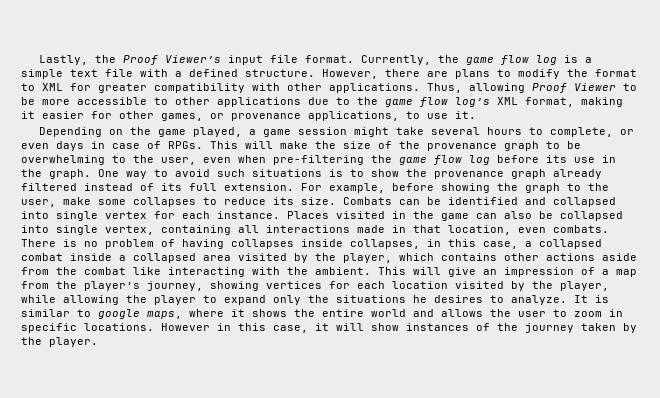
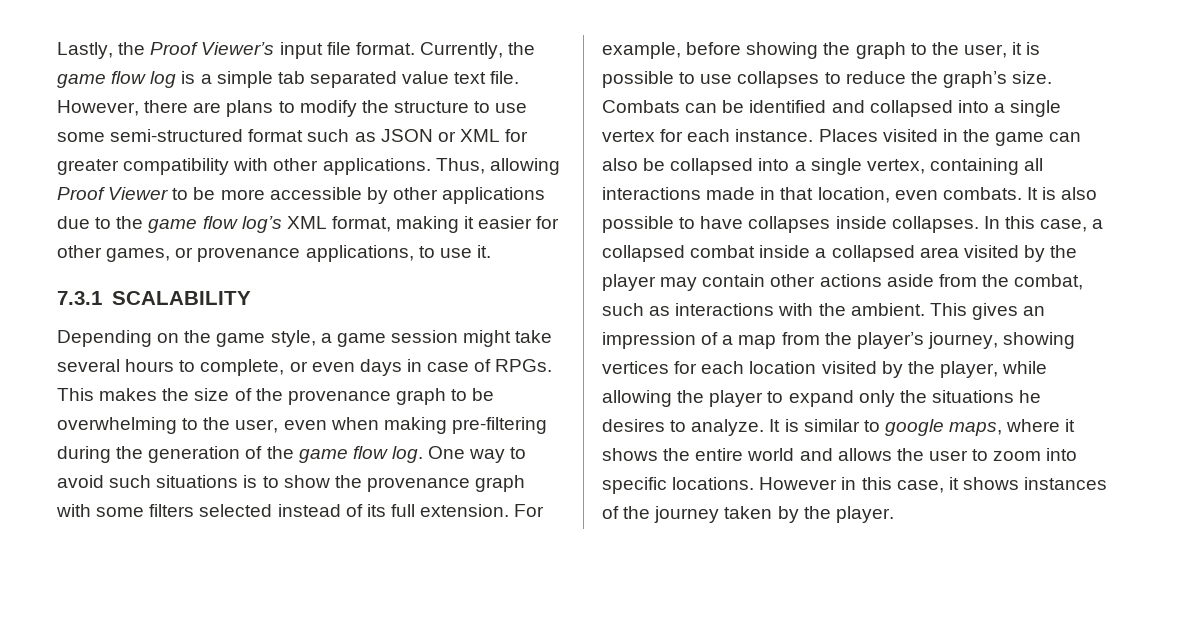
- Currently, the game flow log is a simple text file with a defined structure.
+ Currently, the game flow log is a simple tab separated value text file.
- However, there are plans to modify the format to XML for greater compatibility with other applications.
+ However, there are plans to modify the structure to use some semi-structured format such as JSON or XML for greater compatibility with other applications.
- Thus, allowing Proof Viewer to be more accessible to other applications due to the game flow log’s XML format, making it easier for other games, or provenance applications, to use it.
+ Thus, allowing Proof Viewer to be more accessible by other applications due to the game flow log’s XML format, making it easier for other games, or provenance applications, to use it.
+ 7.3.1 SCALABILITY
- Depending on the game played, a game session might take several hours to complete, or even days in case of RPGs.
+ Depending on the game style, a game session might take several hours to complete, or even days in case of RPGs.
- This will make the size of the provenance graph to be overwhelming to the user, even when pre-filtering the game flow log before its use in the graph.
+ This makes the size of the provenance graph to be overwhelming to the user, even when making pre-filtering during the generation of the game flow log.
- One way to avoid such situations is to show the provenance graph already filtered instead of its full extension.
+ One way to avoid such situations is to show the provenance graph with some filters selected instead of its full extension.
- For example, before showing the graph to the user, make some collapses to reduce its size.
+ For example, before showing the graph to the user, it is possible to use collapses to reduce the graph’s size.
- Combats can be identified and collapsed into single vertex for each instance.
+ Combats can be identified and collapsed into a single vertex for each instance.
- Places visited in the game can also be collapsed into single vertex, containing all interactions made in that location, even combats.
+ Places visited in the game can also be collapsed into a single vertex, containing all interactions made in that location, even combats.
- There is no problem of having collapses inside collapses, in this case, a collapsed combat inside a collapsed area visited by the player, which contains other actions aside from the combat like interacting with the ambient.
+ It is also possible to have collapses inside collapses. In this case, a collapsed combat inside a collapsed area visited by the player may contain other actions aside from the combat, such as interactions with the ambient.
- This will give an impression of a map from the player’s journey, showing vertices for each location visited by the player, while allowing the player to expand only the situations he desires to analyze.
+ This gives an impression of a map from the player’s journey, showing vertices for each location visited by the player, while allowing the player to expand only the situations he desires to analyze.
- It is similar to google maps, where it shows the entire world and allows the user to zoom in specific locations.
+ It is similar to google maps, where it shows the entire world and allows the user to zoom into specific locations.
- However in this case, it will show instances of the journey taken by the player.
+ However in this case, it shows instances of the journey taken by the player.

